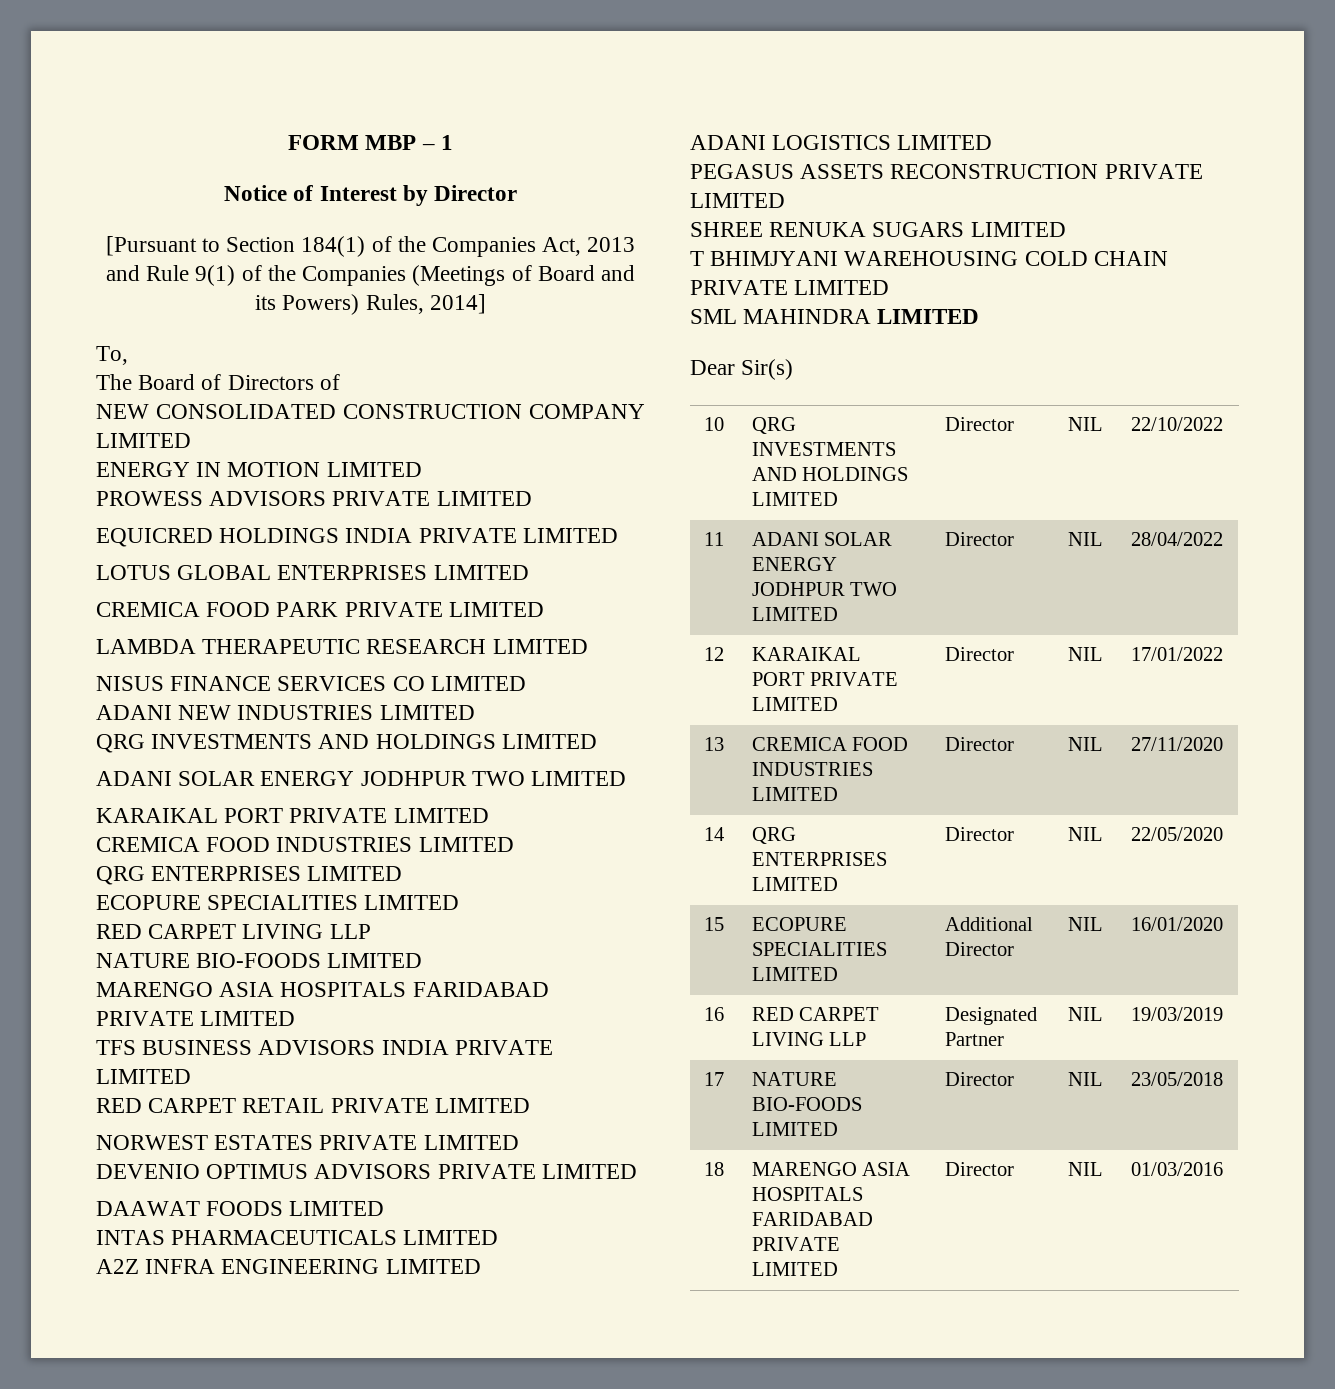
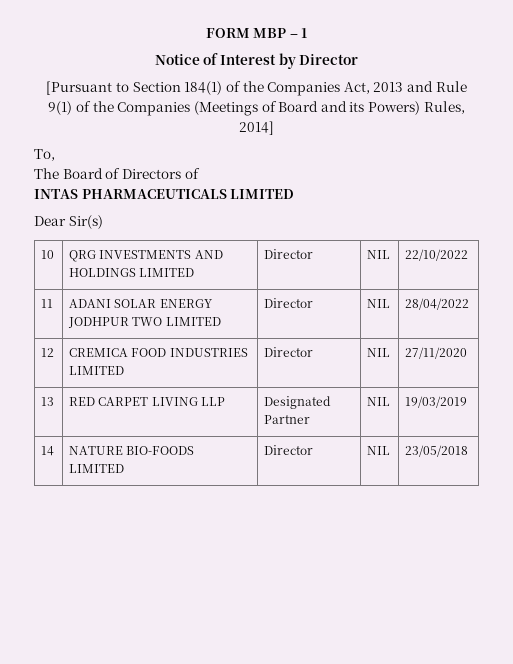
- NEW CONSOLIDATED CONSTRUCTION COMPANY LIMITED
- ENERGY IN MOTION LIMITED
- PROWESS ADVISORS PRIVATE LIMITED
- EQUICRED HOLDINGS INDIA PRIVATE LIMITED
- LOTUS GLOBAL ENTERPRISES LIMITED
- CREMICA FOOD PARK PRIVATE LIMITED
- LAMBDA THERAPEUTIC RESEARCH LIMITED
- NISUS FINANCE SERVICES CO LIMITED
- ADANI NEW INDUSTRIES LIMITED
- QRG INVESTMENTS AND HOLDINGS LIMITED
- ADANI SOLAR ENERGY JODHPUR TWO LIMITED
- KARAIKAL PORT PRIVATE LIMITED
- CREMICA FOOD INDUSTRIES LIMITED
- QRG ENTERPRISES LIMITED
- ECOPURE SPECIALITIES LIMITED
- RED CARPET LIVING LLP
- NATURE BIO-FOODS LIMITED
- MARENGO ASIA HOSPITALS FARIDABAD PRIVATE LIMITED
- TFS BUSINESS ADVISORS INDIA PRIVATE LIMITED
- RED CARPET RETAIL PRIVATE LIMITED
- NORWEST ESTATES PRIVATE LIMITED
- DEVENIO OPTIMUS ADVISORS PRIVATE LIMITED
- DAAWAT FOODS LIMITED
  INTAS PHARMACEUTICALS LIMITED
- A2Z INFRA ENGINEERING LIMITED
- ADANI LOGISTICS LIMITED
- PEGASUS ASSETS RECONSTRUCTION PRIVATE LIMITED
- SHREE RENUKA SUGARS LIMITED
- T BHIMJYANI WAREHOUSING COLD CHAIN PRIVATE LIMITED
- SML MAHINDRA LIMITED
- 12 | KARAIKAL PORT PRIVATE LIMITED | Director | NIL | 17/01/2022
- 13 | CREMICA FOOD INDUSTRIES LIMITED | Director | NIL | 27/11/2020
+ 12 | CREMICA FOOD INDUSTRIES LIMITED | Director | NIL | 27/11/2020
- 14 | QRG ENTERPRISES LIMITED | Director | NIL | 22/05/2020
- 15 | ECOPURE SPECIALITIES LIMITED | Additional Director | NIL | 16/01/2020
- 16 | RED CARPET LIVING LLP | Designated Partner | NIL | 19/03/2019
+ 13 | RED CARPET LIVING LLP | Designated Partner | NIL | 19/03/2019
- 17 | NATURE BIO-FOODS LIMITED | Director | NIL | 23/05/2018
+ 14 | NATURE BIO-FOODS LIMITED | Director | NIL | 23/05/2018
- 18 | MARENGO ASIA HOSPITALS FARIDABAD PRIVATE LIMITED | Director | NIL | 01/03/2016

